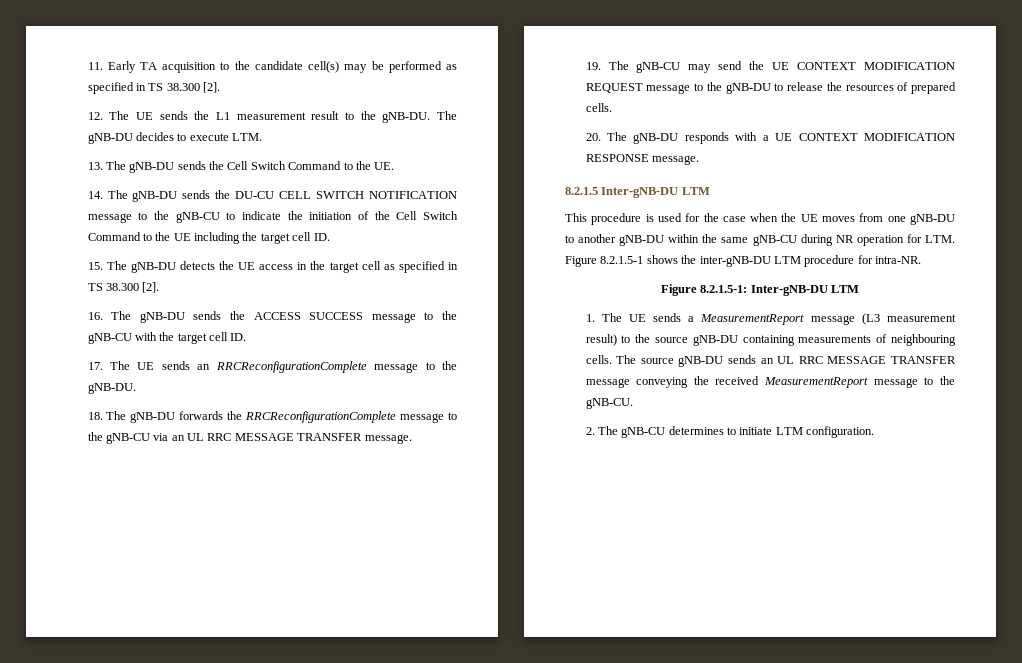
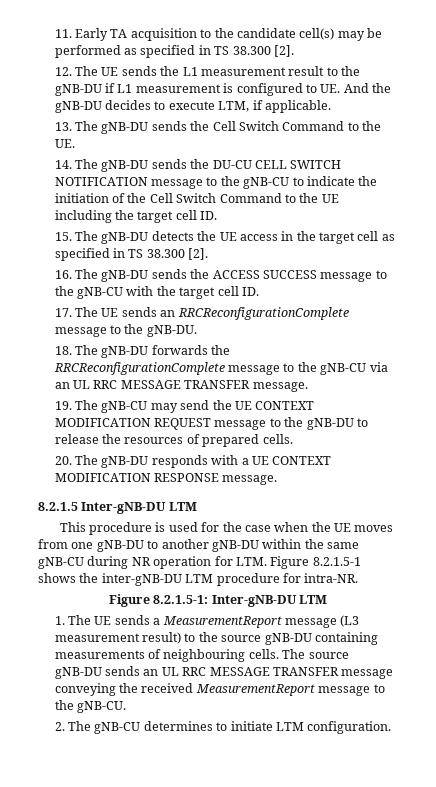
- 12. The UE sends the L1 measurement result to the gNB-DU. The gNB-DU decides to execute LTM.
+ 12. The UE sends the L1 measurement result to the gNB-DU if L1 measurement is configured to UE. And the gNB-DU decides to execute LTM, if applicable.

